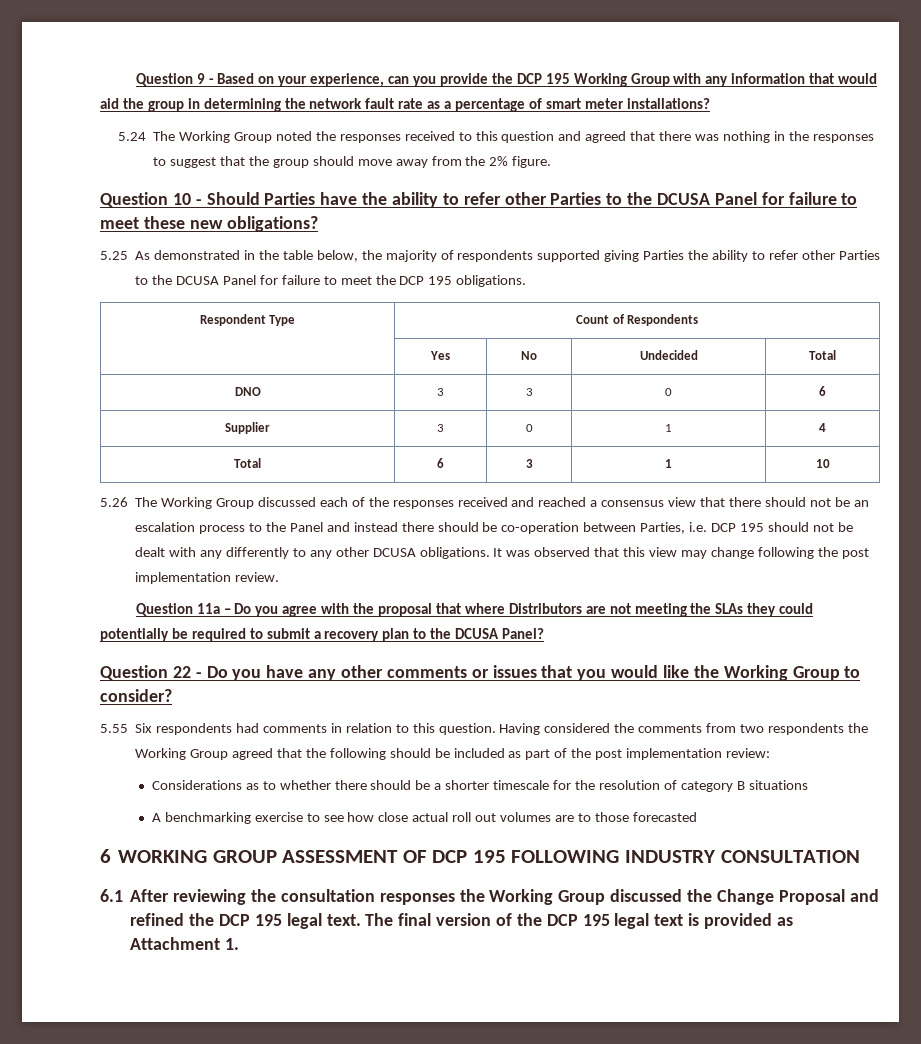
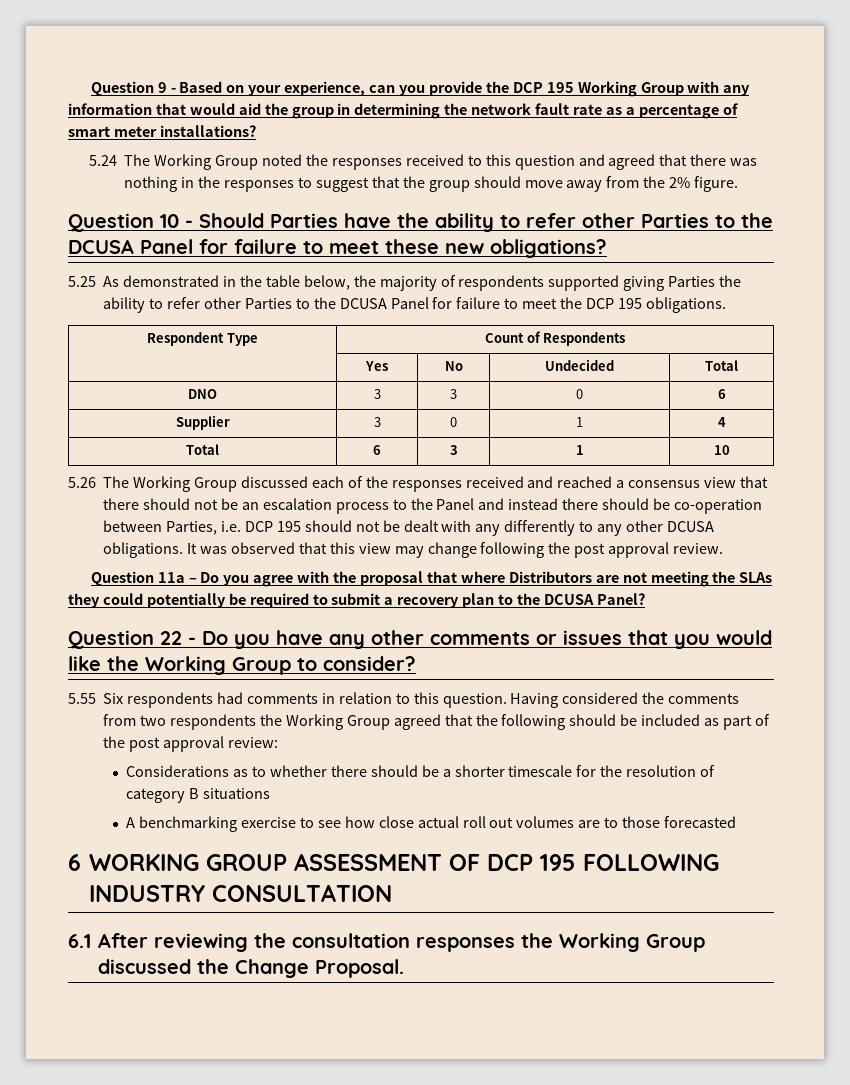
- It was observed that this view may change following the post implementation review.
+ It was observed that this view may change following the post approval review.
- Having considered the comments from two respondents the Working Group agreed that the following should be included as part of the post implementation review:
+ Having considered the comments from two respondents the Working Group agreed that the following should be included as part of the post approval review:
- 6.1 After reviewing the consultation responses the Working Group discussed the Change Proposal and refined the DCP 195 legal text. The final version of the DCP 195 legal text is provided as Attachment 1.
+ 6.1 After reviewing the consultation responses the Working Group discussed the Change Proposal.

